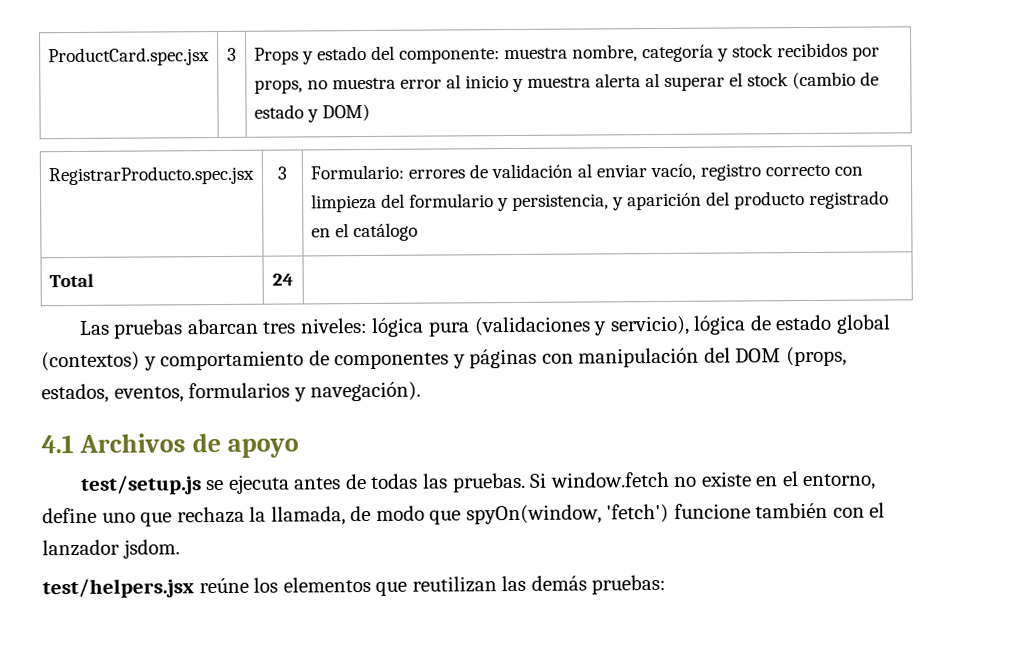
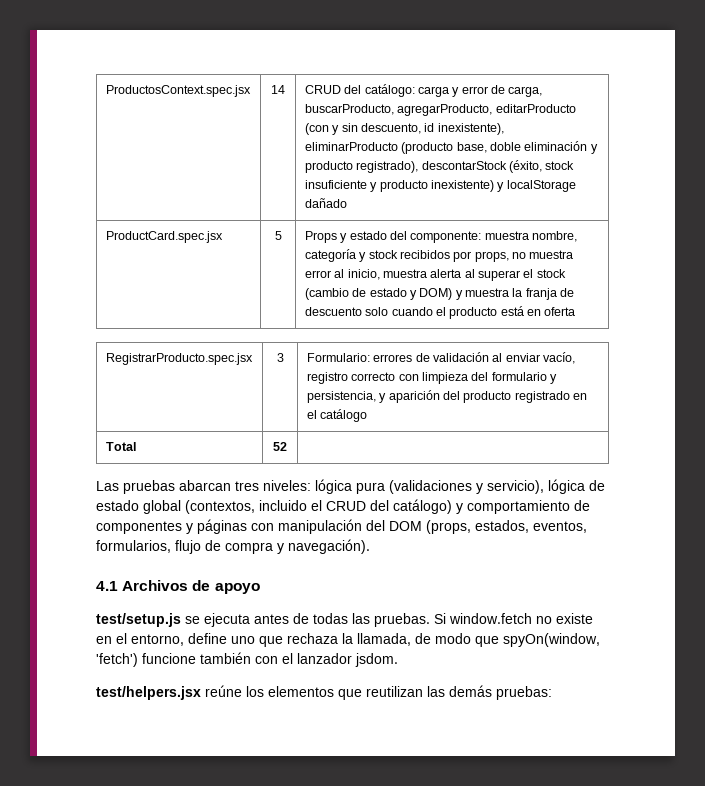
+ ProductosContext.spec.jsx | 14 | CRUD del catálogo: carga y error de carga, buscarProducto, agregarProducto, editarProducto (con y sin descuento, id inexistente), eliminarProducto (producto base, doble eliminación y producto registrado), descontarStock (éxito, stock insuficiente y producto inexistente) y localStorage dañado
- ProductCard.spec.jsx | 3 | Props y estado del componente: muestra nombre, categoría y stock recibidos por props, no muestra error al inicio y muestra alerta al superar el stock (cambio de estado y DOM)
+ ProductCard.spec.jsx | 5 | Props y estado del componente: muestra nombre, categoría y stock recibidos por props, no muestra error al inicio, muestra alerta al superar el stock (cambio de estado y DOM) y muestra la franja de descuento solo cuando el producto está en oferta
- Total | 24 |
+ Total | 52 |
- Las pruebas abarcan tres niveles: lógica pura (validaciones y servicio), lógica de estado global (contextos) y comportamiento de componentes y páginas con manipulación del DOM (props, estados, eventos, formularios y navegación).
+ Las pruebas abarcan tres niveles: lógica pura (validaciones y servicio), lógica de estado global (contextos, incluido el CRUD del catálogo) y comportamiento de componentes y páginas con manipulación del DOM (props, estados, eventos, formularios, flujo de compra y navegación).

